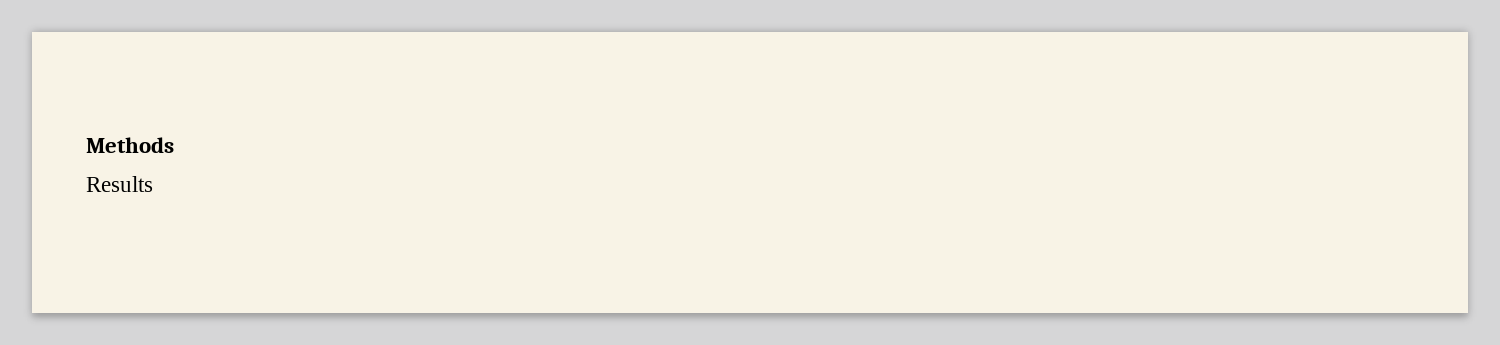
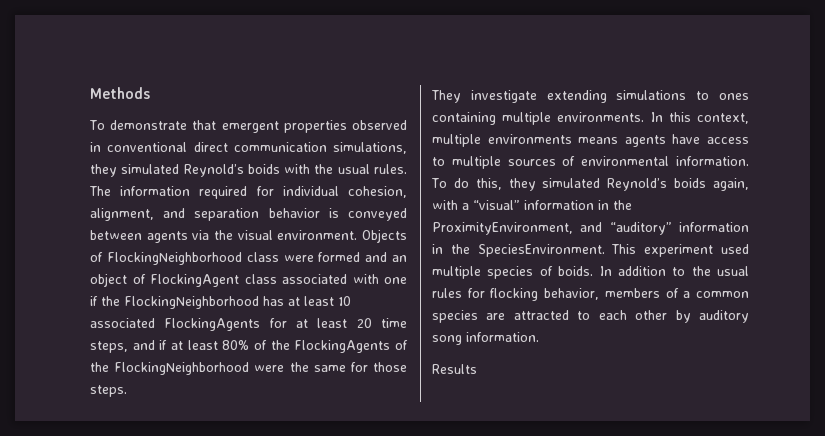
+ To demonstrate that emergent properties observed in conventional direct communication simulations, they simulated Reynold’s boids with the usual rules. The information required for individual cohesion, alignment, and separation behavior is conveyed between agents via the visual environment. Objects of FlockingNeighborhood class were formed and an object of FlockingAgent class associated with one if the FlockingNeighborhood has at least 10 associated FlockingAgents for at least 20 time steps, and if at least 80% of the FlockingAgents of the FlockingNeighborhood were the same for those steps.
+ They investigate extending simulations to ones containing multiple environments. In this context, multiple environments means agents have access to multiple sources of environmental information. To do this, they simulated Reynold’s boids again, with a “visual” information in the ProximityEnvironment, and “auditory” information in the SpeciesEnvironment. This experiment used multiple species of boids. In addition to the usual rules for flocking behavior, members of a common species are attracted to each other by auditory song information.

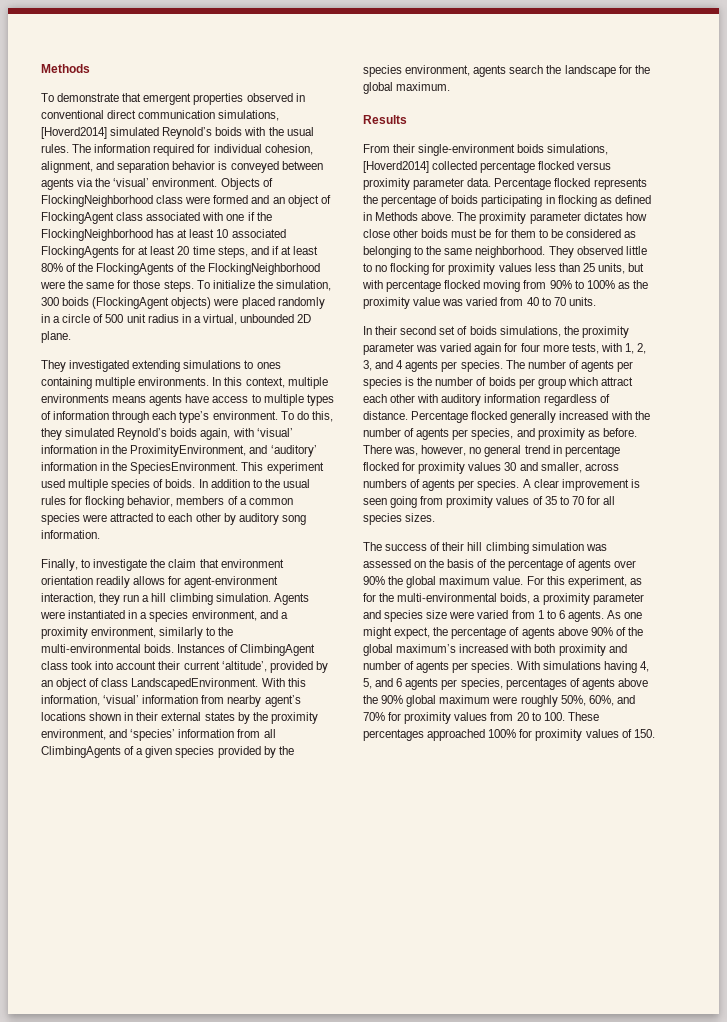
- To demonstrate that emergent properties observed in conventional direct communication simulations, they simulated Reynold’s boids with the usual rules.
+ To demonstrate that emergent properties observed in conventional direct communication simulations, [Hoverd2014] simulated Reynold’s boids with the usual rules.
- The information required for individual cohesion, alignment, and separation behavior is conveyed between agents via the visual environment.
+ The information required for individual cohesion, alignment, and separation behavior is conveyed between agents via the ‘visual’ environment.
- Objects of FlockingNeighborhood class were formed and an object of FlockingAgent class associated with one if the FlockingNeighborhood has at least 10 associated FlockingAgents for at least 20 time steps, and if at least 80% of the FlockingAgents of the FlockingNeighborhood were the same for those steps.
- They investigate extending simulations to ones containing multiple environments.
+ Objects of FlockingNeighborhood class were formed and an object of FlockingAgent class associated with one if the FlockingNeighborhood has at least 10 associated FlockingAgents for at least 20 time steps, and if at least 80% of the FlockingAgents of the FlockingNeighborhood were the same for those steps. To initialize the simulation, 300 boids (FlockingAgent objects) were placed randomly in a circle of 500 unit radius in a virtual, unbounded 2D plane.
+ They investigated extending simulations to ones containing multiple environments.
- In this context, multiple environments means agents have access to multiple sources of environmental information.
+ In this context, multiple environments means agents have access to multiple types of information through each type’s environment.
- To do this, they simulated Reynold’s boids again, with a “visual” information in the ProximityEnvironment, and “auditory” information in the SpeciesEnvironment.
+ To do this, they simulated Reynold’s boids again, with ‘visual’ information in the ProximityEnvironment, and ‘auditory’ information in the SpeciesEnvironment.
- In addition to the usual rules for flocking behavior, members of a common species are attracted to each other by auditory song information.
+ In addition to the usual rules for flocking behavior, members of a common species were attracted to each other by auditory song information.
+ Finally, to investigate the claim that environment orientation readily allows for agent-environment interaction, they run a hill climbing simulation. Agents were instantiated in a species environment, and a proximity environment, similarly to the multi-environmental boids. Instances of ClimbingAgent class took into account their current ‘altitude’, provided by an object of class LandscapedEnvironment. With this information, ‘visual’ information from nearby agent’s locations shown in their external states by the proximity environment, and ‘species’ information from all ClimbingAgents of a given species provided by the species environment, agents search the landscape for the global maximum.
  Results
+ From their single-environment boids simulations, [Hoverd2014] collected percentage flocked versus proximity parameter data. Percentage flocked represents the percentage of boids participating in flocking as defined in Methods above. The proximity parameter dictates how close other boids must be for them to be considered as belonging to the same neighborhood. They observed little to no flocking for proximity values less than 25 units, but with percentage flocked moving from 90% to 100% as the proximity value was varied from 40 to 70 units.
+ In their second set of boids simulations, the proximity parameter was varied again for four more tests, with 1, 2, 3, and 4 agents per species. The number of agents per species is the number of boids per group which attract each other with auditory information regardless of distance. Percentage flocked generally increased with the number of agents per species, and proximity as before. There was, however, no general trend in percentage flocked for proximity values 30 and smaller, across numbers of agents per species. A clear improvement is seen going from proximity values of 35 to 70 for all species sizes.
+ The success of their hill climbing simulation was assessed on the basis of the percentage of agents over 90% the global maximum value. For this experiment, as for the multi-environmental boids, a proximity parameter and species size were varied from 1 to 6 agents. As one might expect, the percentage of agents above 90% of the global maximum’s increased with both proximity and number of agents per species. With simulations having 4, 5, and 6 agents per species, percentages of agents above the 90% global maximum were roughly 50%, 60%, and 70% for proximity values from 20 to 100. These percentages approached 100% for proximity values of 150.

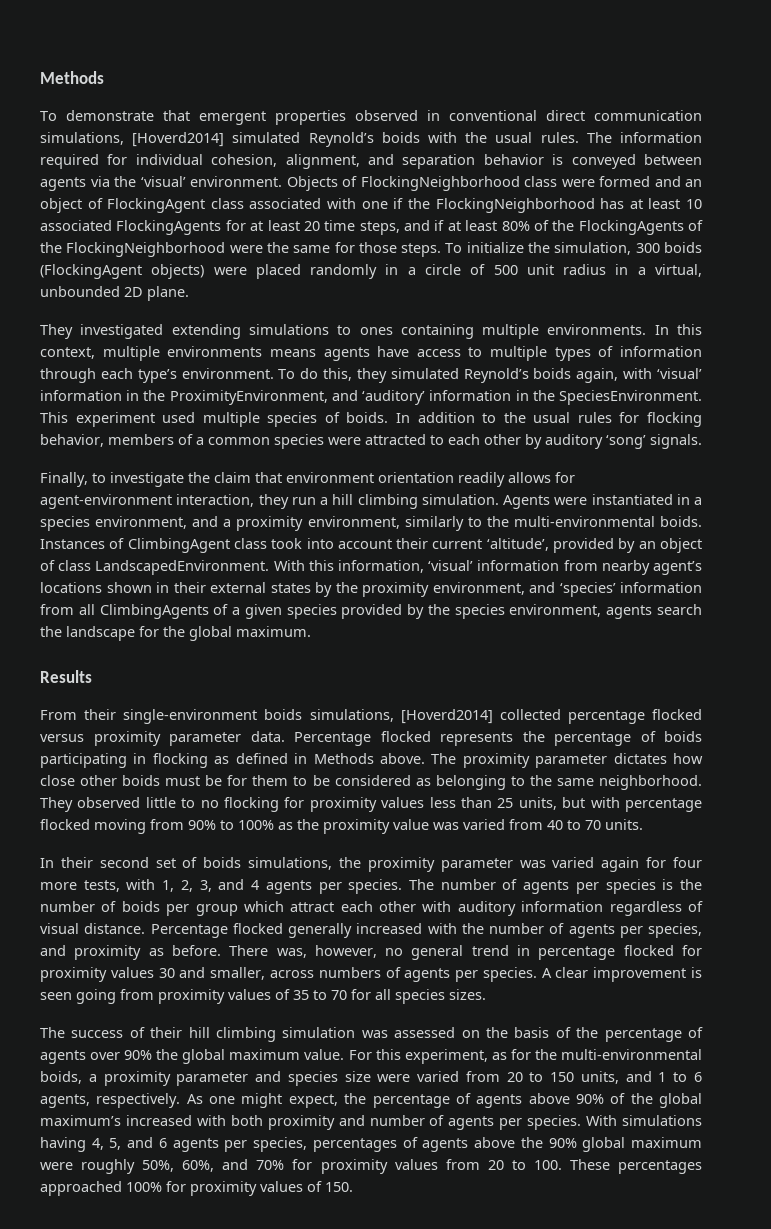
- In addition to the usual rules for flocking behavior, members of a common species were attracted to each other by auditory song information.
+ In addition to the usual rules for flocking behavior, members of a common species were attracted to each other by auditory ‘song’ signals.
- The number of agents per species is the number of boids per group which attract each other with auditory information regardless of distance.
+ The number of agents per species is the number of boids per group which attract each other with auditory information regardless of visual distance.
- For this experiment, as for the multi-environmental boids, a proximity parameter and species size were varied from 1 to 6 agents.
+ For this experiment, as for the multi-environmental boids, a proximity parameter and species size were varied from 20 to 150 units, and 1 to 6 agents, respectively.

